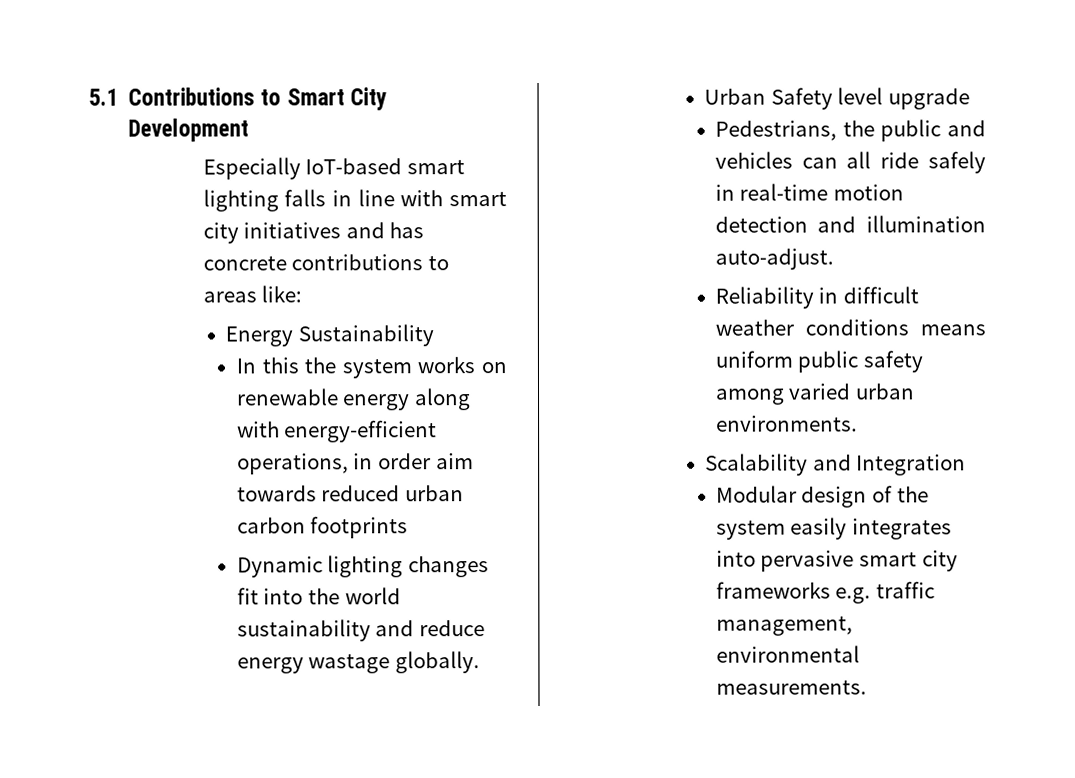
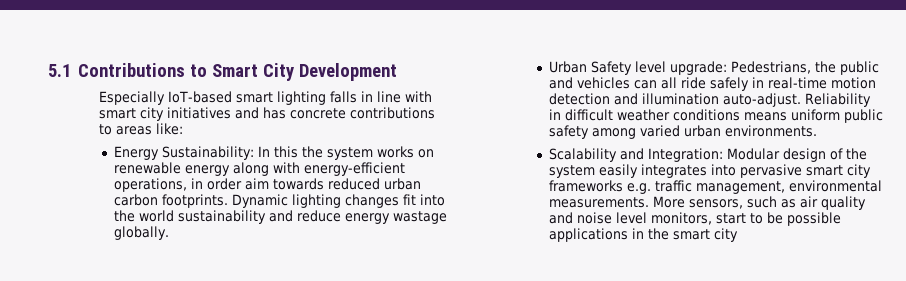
- Energy Sustainability
- In this the system works on renewable energy along with energy-efficient operations, in order aim towards reduced urban carbon footprints
- Dynamic lighting changes fit into the world sustainability and reduce energy wastage globally.
+ Energy Sustainability: In this the system works on renewable energy along with energy-efficient operations, in order aim towards reduced urban carbon footprints. Dynamic lighting changes fit into the world sustainability and reduce energy wastage globally.
- Urban Safety level upgrade
- Pedestrians, the public and vehicles can all ride safely in real-time motion detection and illumination auto-adjust.
- Reliability in difficult weather conditions means uniform public safety among varied urban environments.
+ Urban Safety level upgrade: Pedestrians, the public and vehicles can all ride safely in real-time motion detection and illumination auto-adjust. Reliability in difficult weather conditions means uniform public safety among varied urban environments.
- Scalability and Integration
- Modular design of the system easily integrates into pervasive smart city frameworks e.g. traffic management, environmental measurements.
+ Scalability and Integration: Modular design of the system easily integrates into pervasive smart city frameworks e.g. traffic management, environmental measurements.
+ More sensors, such as air quality and noise level monitors, start to be possible applications in the smart city

